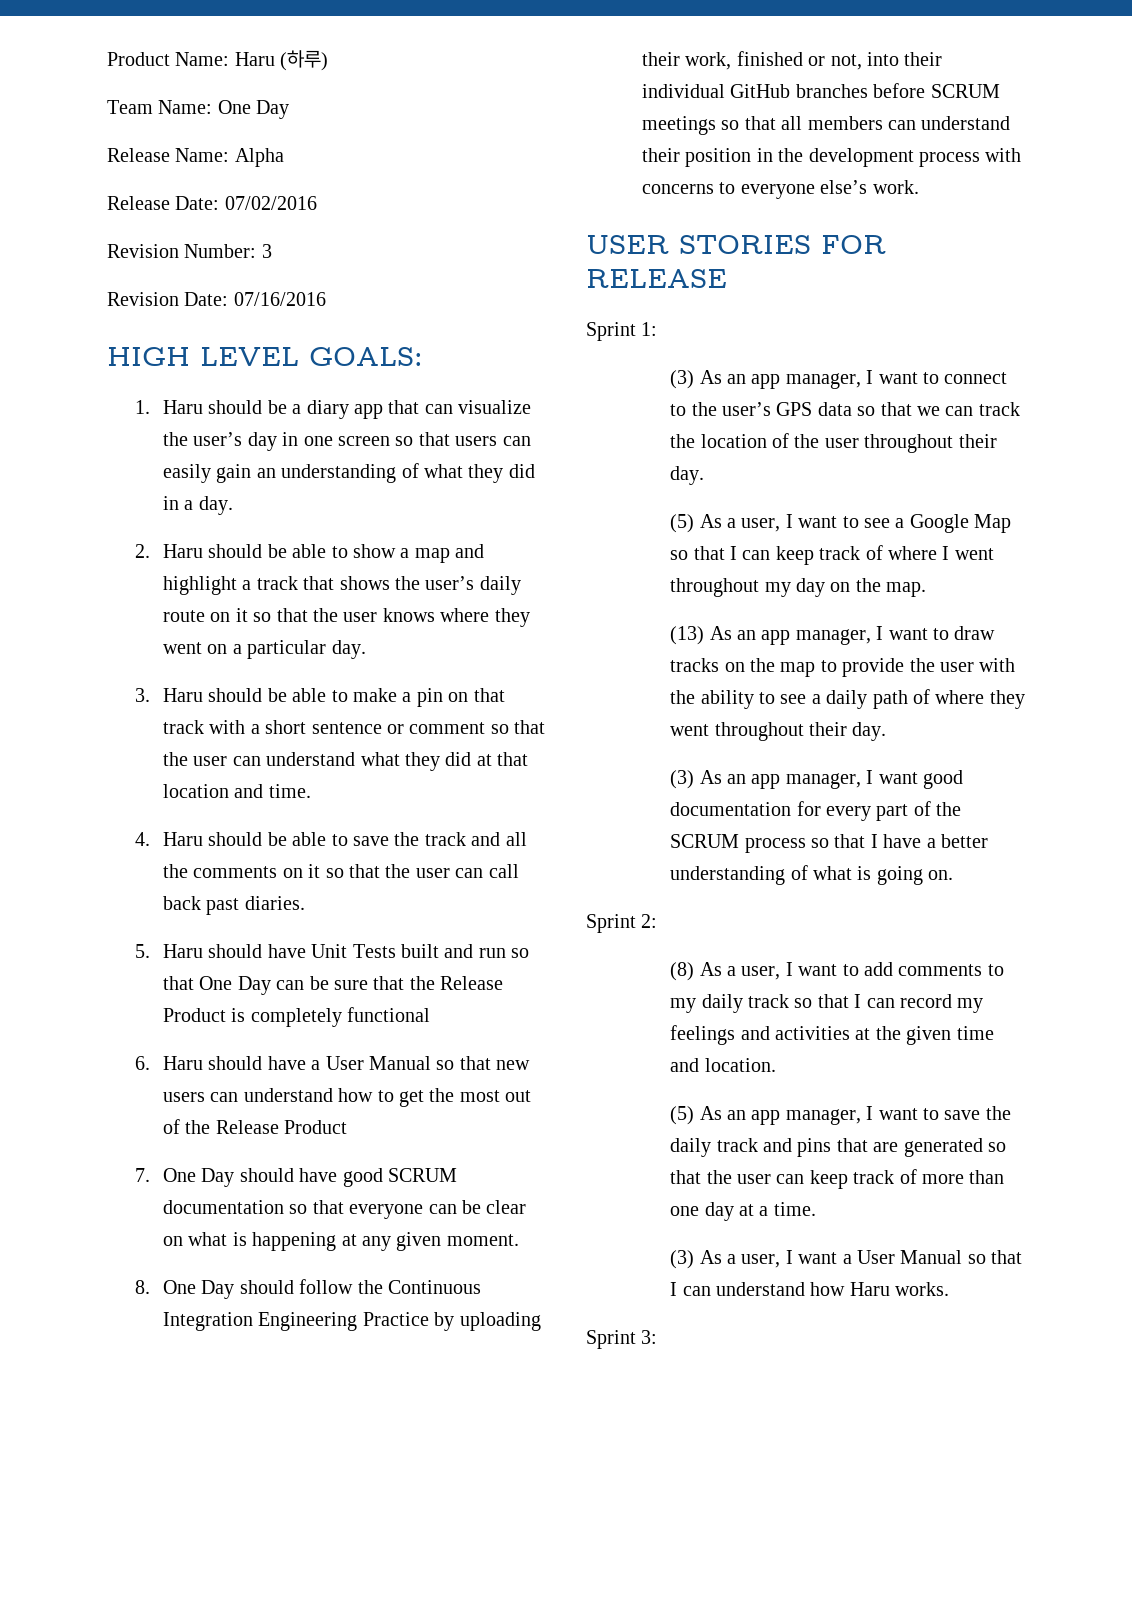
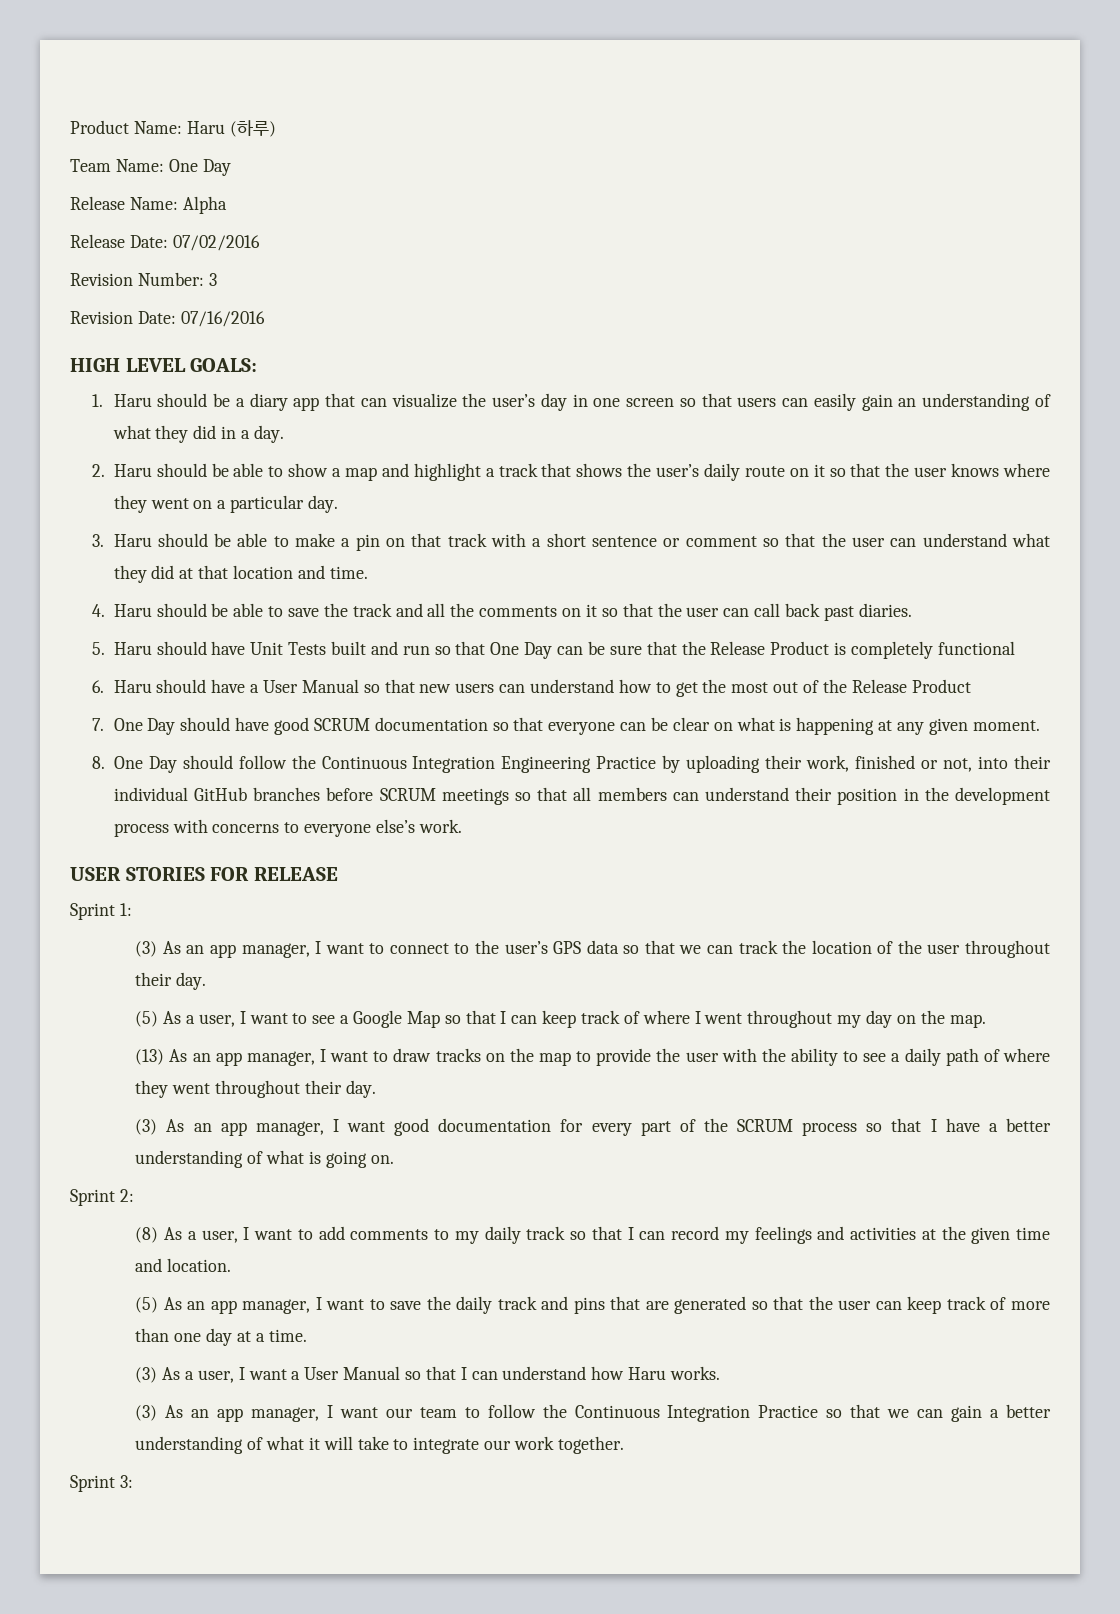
+ (3) As an app manager, I want our team to follow the Continuous Integration Practice so that we can gain a better understanding of what it will take to integrate our work together.

